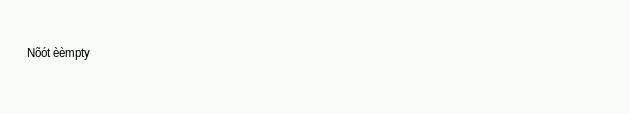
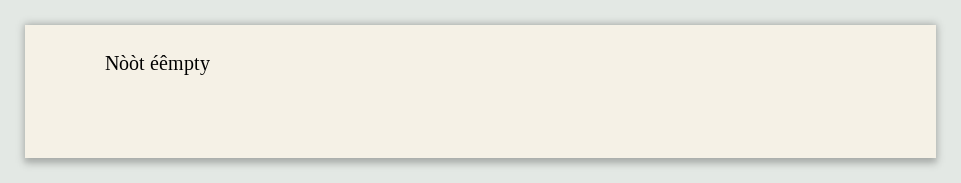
- Nõót èèmpty
+ Nòòt éêmpty

